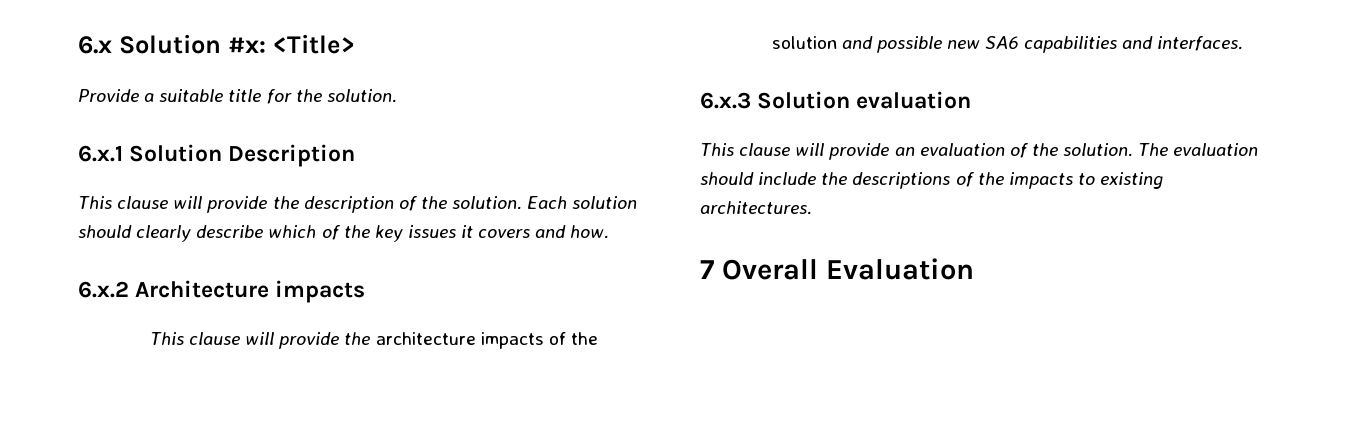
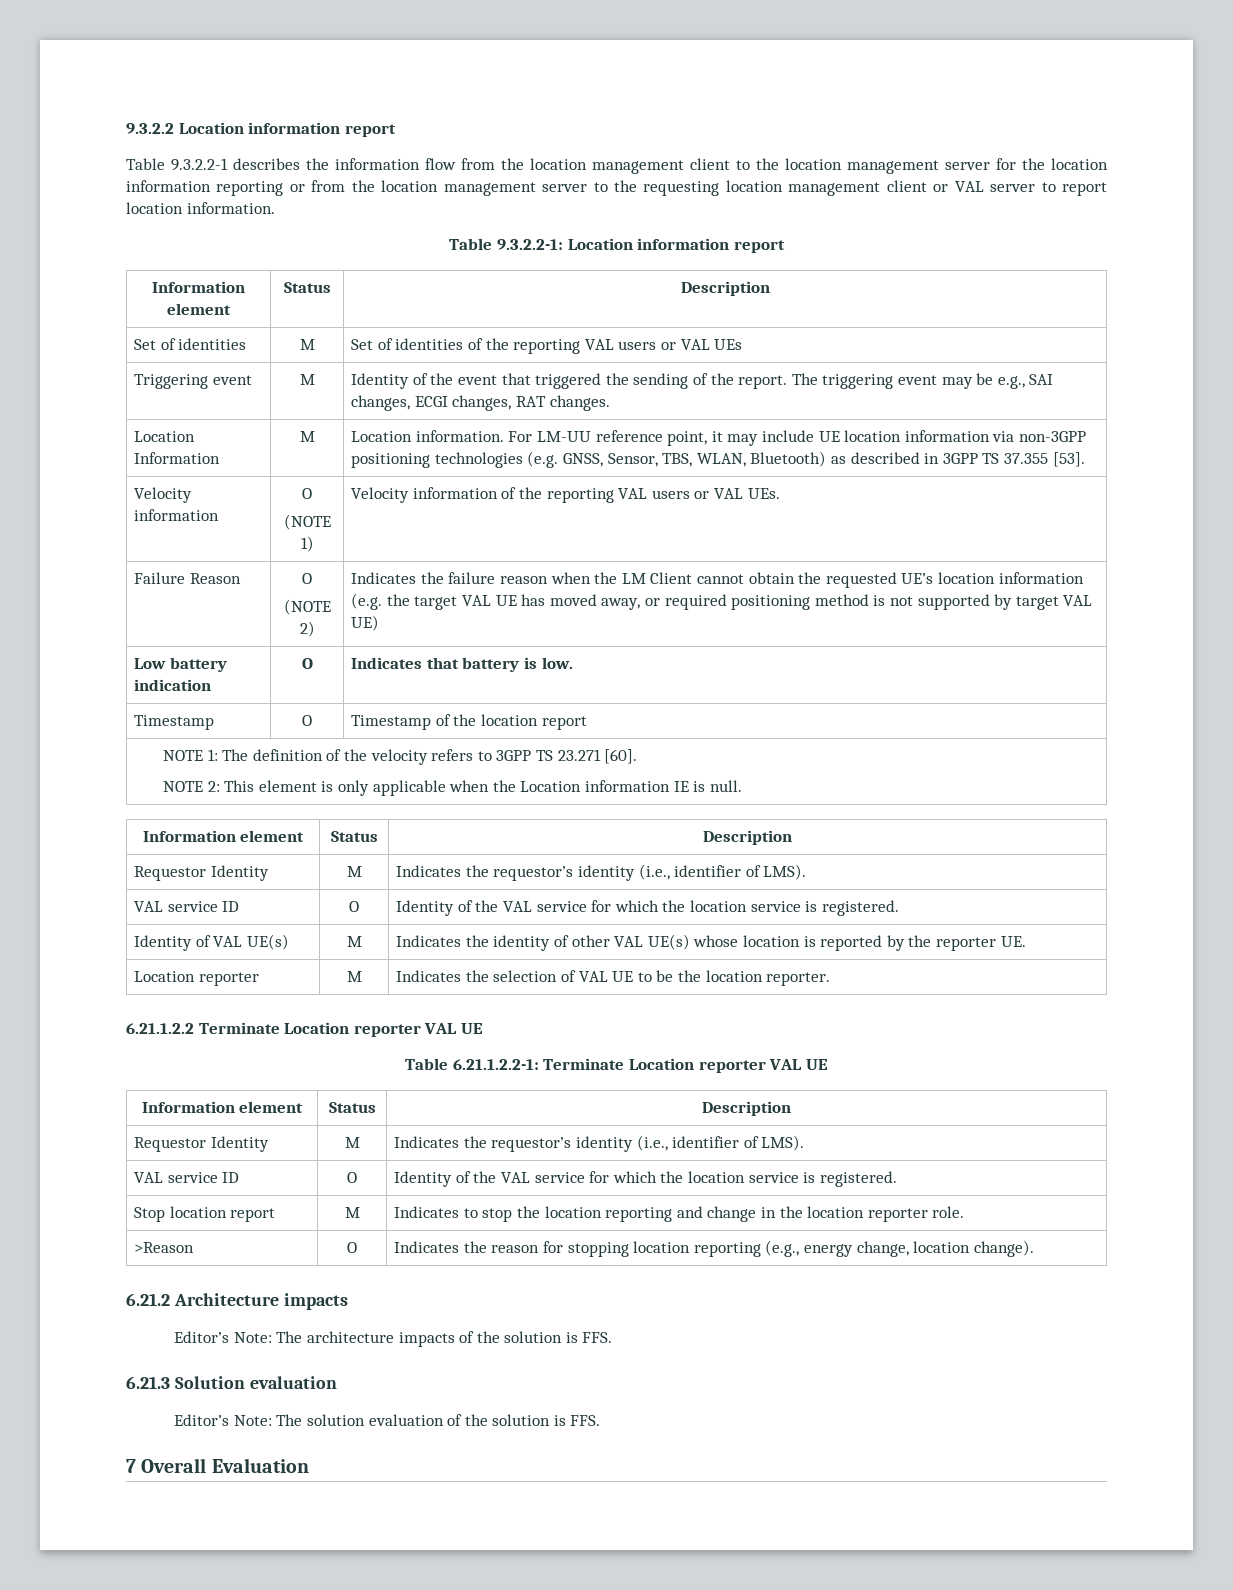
- 6.x Solution #x: <Title>
- Provide a suitable title for the solution.
- 6.x.1 Solution Description
- This clause will provide the description of the solution. Each solution should clearly describe which of the key issues it covers and how.
- 6.x.2 Architecture impacts
- This clause will provide the architecture impacts of the solution and possible new SA6 capabilities and interfaces.
- 6.x.3 Solution evaluation
- This clause will provide an evaluation of the solution. The evaluation should include the descriptions of the impacts to existing architectures.
+ 9.3.2.2 Location information report
+ Table 9.3.2.2-1 describes the information flow from the location management client to the location management server for the location information reporting or from the location management server to the requesting location management client or VAL server to report location information.
+ Table 9.3.2.2-1: Location information report
+ Information element | Status | Description
+ Set of identities | M | Set of identities of the reporting VAL users or VAL UEs
+ Triggering event | M | Identity of the event that triggered the sending of the report. The triggering event may be e.g., SAI changes, ECGI changes, RAT changes.
+ Location Information | M | Location information. For LM-UU reference point, it may include UE location information via non-3GPP positioning technologies (e.g. GNSS, Sensor, TBS, WLAN, Bluetooth) as described in 3GPP TS 37.355 [53].
+ Velocity information | O
+ (NOTE 1) | Velocity information of the reporting VAL users or VAL UEs.
+ Failure Reason | O
+ (NOTE 2) | Indicates the failure reason when the LM Client cannot obtain the requested UE’s location information (e.g. the target VAL UE has moved away, or required positioning method is not supported by target VAL UE)
+ Low battery indication | O | Indicates that battery is low.
+ Timestamp | O | Timestamp of the location report
+ NOTE 1: The definition of the velocity refers to 3GPP TS 23.271 [60].
+ NOTE 2: This element is only applicable when the Location information IE is null.
+ Information element | Status | Description
+ Requestor Identity | M | Indicates the requestor’s identity (i.e., identifier of LMS).
+ VAL service ID | O | Identity of the VAL service for which the location service is registered.
+ Identity of VAL UE(s) | M | Indicates the identity of other VAL UE(s) whose location is reported by the reporter UE.
+ Location reporter | M | Indicates the selection of VAL UE to be the location reporter.
+ 6.21.1.2.2 Terminate Location reporter VAL UE
+ Table 6.21.1.2.2-1: Terminate Location reporter VAL UE
+ Information element | Status | Description
+ Requestor Identity | M | Indicates the requestor’s identity (i.e., identifier of LMS).
+ VAL service ID | O | Identity of the VAL service for which the location service is registered.
+ Stop location report | M | Indicates to stop the location reporting and change in the location reporter role.
+ >Reason | O | Indicates the reason for stopping location reporting (e.g., energy change, location change).
+ 6.21.2 Architecture impacts
+ Editor’s Note: The architecture impacts of the solution is FFS.
+ 6.21.3 Solution evaluation
+ Editor’s Note: The solution evaluation of the solution is FFS.

